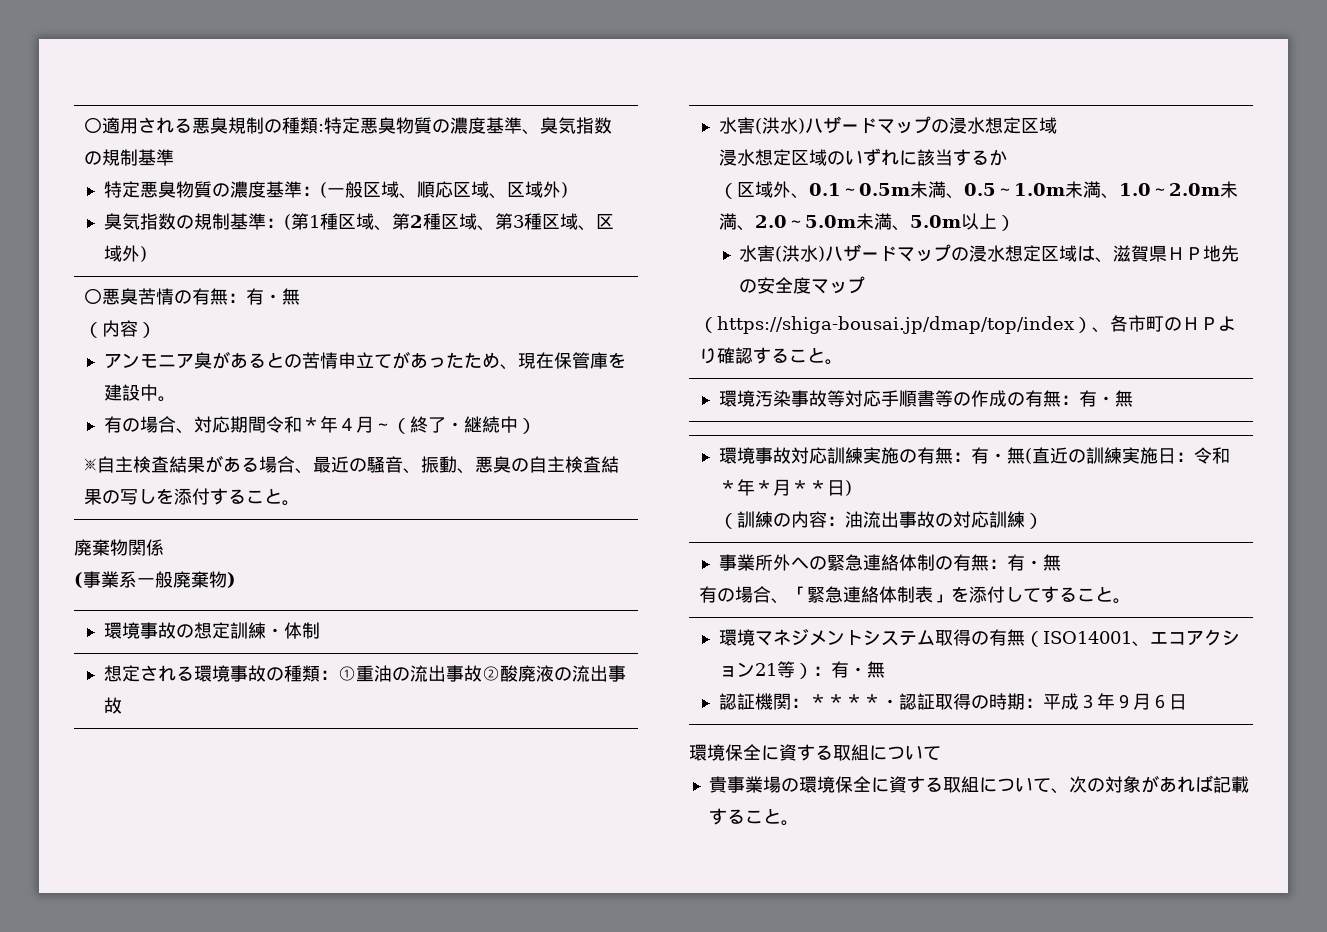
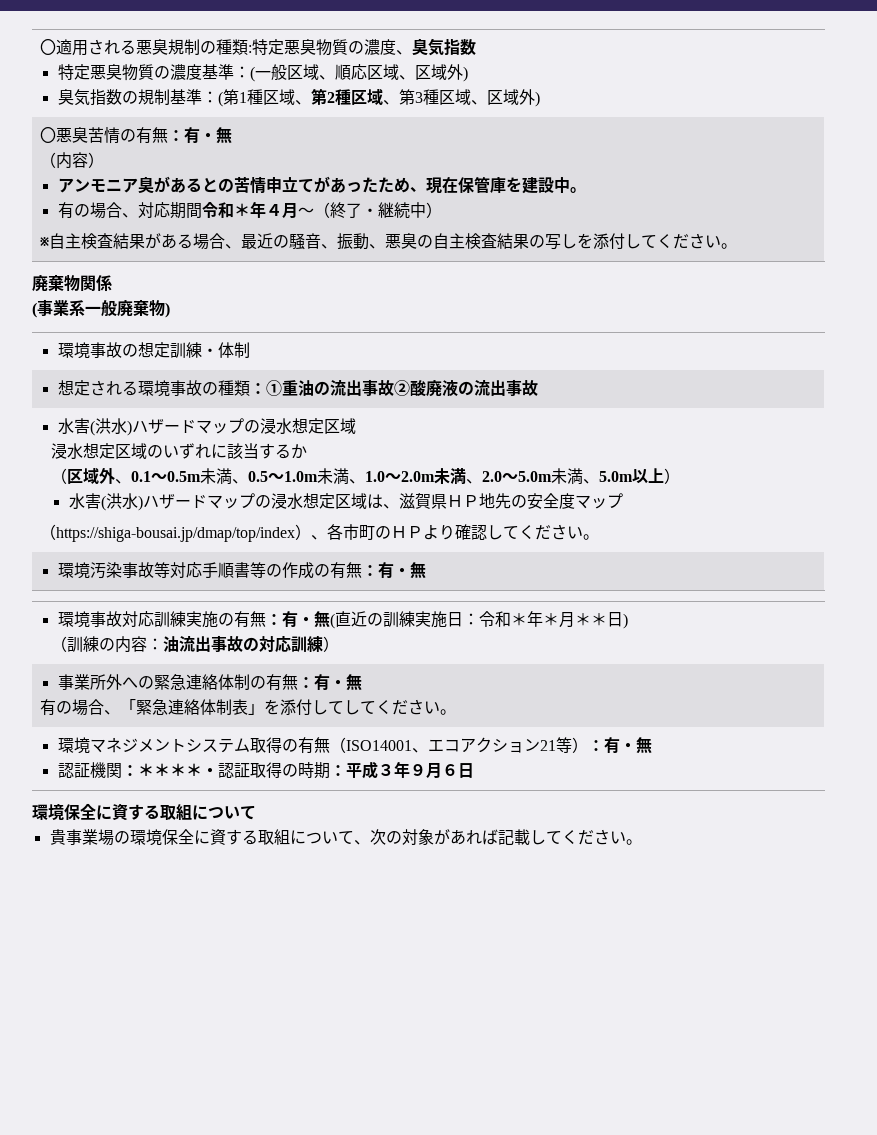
- 〇適用される悪臭規制の種類:特定悪臭物質の濃度基準、臭気指数の規制基準
+ 〇適用される悪臭規制の種類:特定悪臭物質の濃度、臭気指数
- ※自主検査結果がある場合、最近の騒音、振動、悪臭の自主検査結果の写しを添付すること。
+ ※自主検査結果がある場合、最近の騒音、振動、悪臭の自主検査結果の写しを添付してください。
- （https://shiga-bousai.jp/dmap/top/index）、各市町のＨＰより確認すること。
+ （https://shiga-bousai.jp/dmap/top/index）、各市町のＨＰより確認してください。
  事業所外への緊急連絡体制の有無：有・無
- 有の場合、「緊急連絡体制表」を添付してすること。
+ 有の場合、「緊急連絡体制表」を添付してしてください。
- 貴事業場の環境保全に資する取組について、次の対象があれば記載すること。
+ 貴事業場の環境保全に資する取組について、次の対象があれば記載してください。

